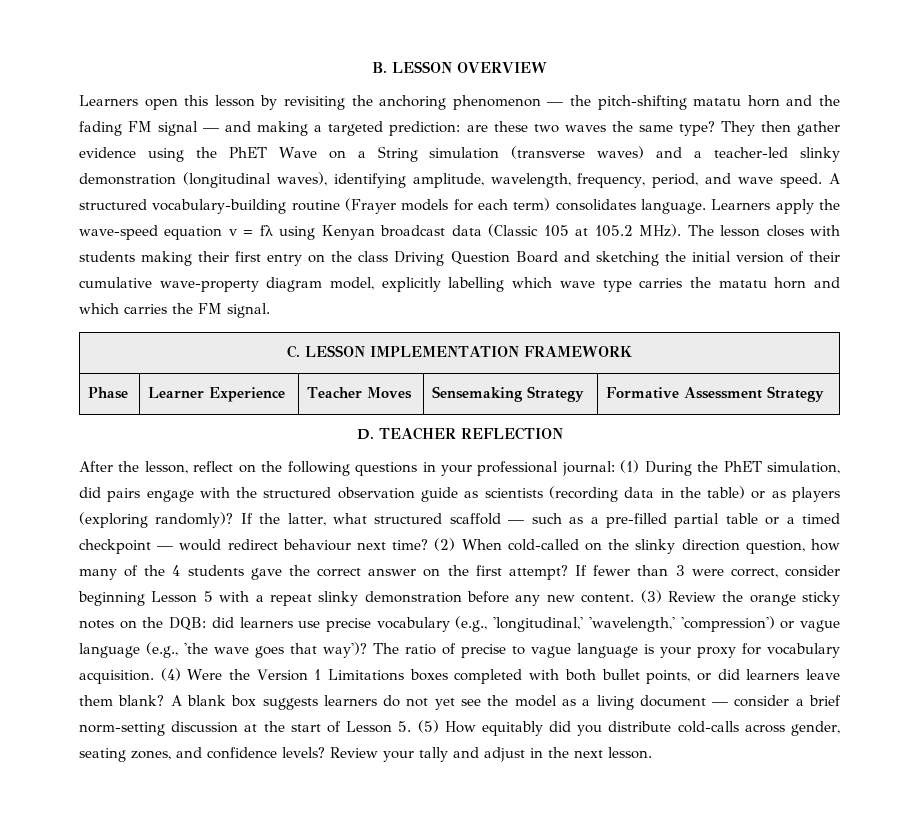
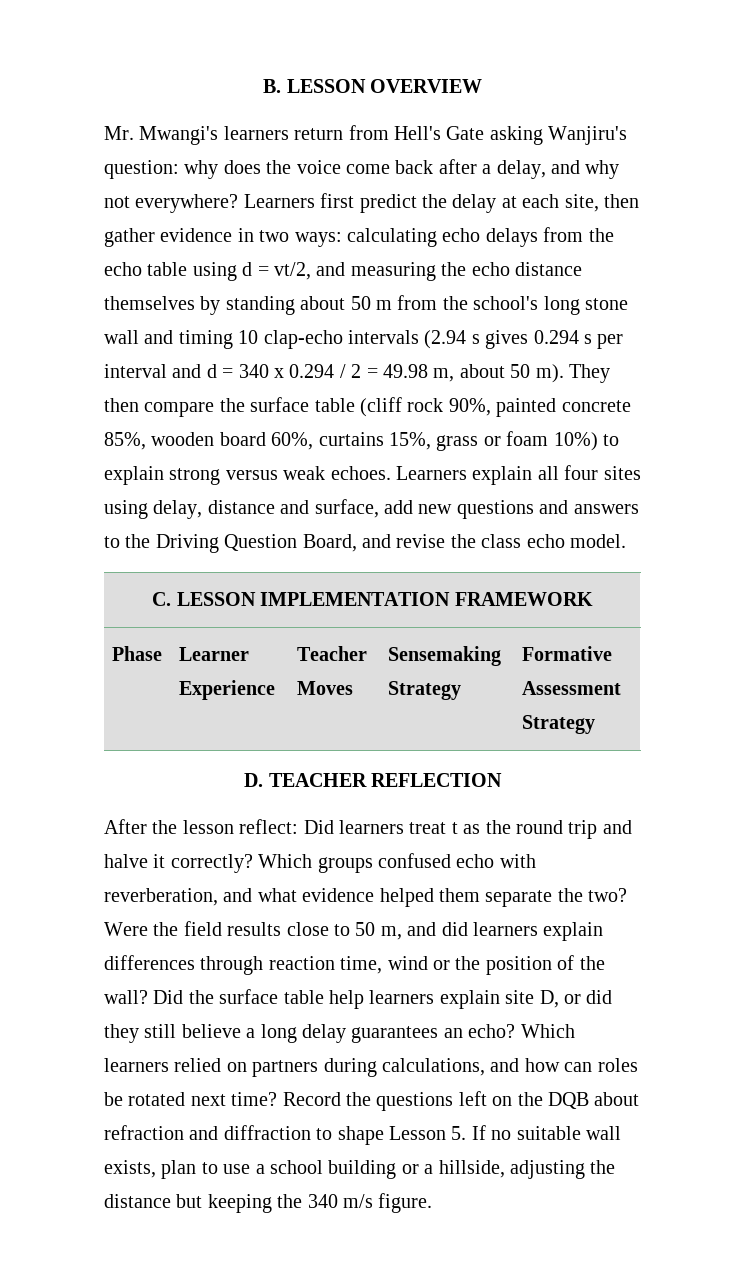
- Learners open this lesson by revisiting the anchoring phenomenon — the pitch-shifting matatu horn and the fading FM signal — and making a targeted prediction: are these two waves the same type? They then gather evidence using the PhET Wave on a String simulation (transverse waves) and a teacher-led slinky demonstration (longitudinal waves), identifying amplitude, wavelength, frequency, period, and wave speed. A structured vocabulary-building routine (Frayer models for each term) consolidates language. Learners apply the wave-speed equation v = fλ using Kenyan broadcast data (Classic 105 at 105.2 MHz). The lesson closes with students making their first entry on the class Driving Question Board and sketching the initial version of their cumulative wave-property diagram model, explicitly labelling which wave type carries the matatu horn and which carries the FM signal.
+ Mr. Mwangi's learners return from Hell's Gate asking Wanjiru's question: why does the voice come back after a delay, and why not everywhere? Learners first predict the delay at each site, then gather evidence in two ways: calculating echo delays from the echo table using d = vt/2, and measuring the echo distance themselves by standing about 50 m from the school's long stone wall and timing 10 clap-echo intervals (2.94 s gives 0.294 s per interval and d = 340 x 0.294 / 2 = 49.98 m, about 50 m). They then compare the surface table (cliff rock 90%, painted concrete 85%, wooden board 60%, curtains 15%, grass or foam 10%) to explain strong versus weak echoes. Learners explain all four sites using delay, distance and surface, add new questions and answers to the Driving Question Board, and revise the class echo model.
- After the lesson, reflect on the following questions in your professional journal: (1) During the PhET simulation, did pairs engage with the structured observation guide as scientists (recording data in the table) or as players (exploring randomly)? If the latter, what structured scaffold — such as a pre-filled partial table or a timed checkpoint — would redirect behaviour next time? (2) When cold-called on the slinky direction question, how many of the 4 students gave the correct answer on the first attempt? If fewer than 3 were correct, consider beginning Lesson 5 with a repeat slinky demonstration before any new content. (3) Review the orange sticky notes on the DQB: did learners use precise vocabulary (e.g., 'longitudinal,' 'wavelength,' 'compression') or vague language (e.g., 'the wave goes that way')? The ratio of precise to vague language is your proxy for vocabulary acquisition. (4) Were the Version 1 Limitations boxes completed with both bullet points, or did learners leave them blank? A blank box suggests learners do not yet see the model as a living document — consider a brief norm-setting discussion at the start of Lesson 5. (5) How equitably did you distribute cold-calls across gender, seating zones, and confidence levels? Review your tally and adjust in the next lesson.
+ After the lesson reflect: Did learners treat t as the round trip and halve it correctly? Which groups confused echo with reverberation, and what evidence helped them separate the two? Were the field results close to 50 m, and did learners explain differences through reaction time, wind or the position of the wall? Did the surface table help learners explain site D, or did they still believe a long delay guarantees an echo? Which learners relied on partners during calculations, and how can roles be rotated next time? Record the questions left on the DQB about refraction and diffraction to shape Lesson 5. If no suitable wall exists, plan to use a school building or a hillside, adjusting the distance but keeping the 340 m/s figure.

